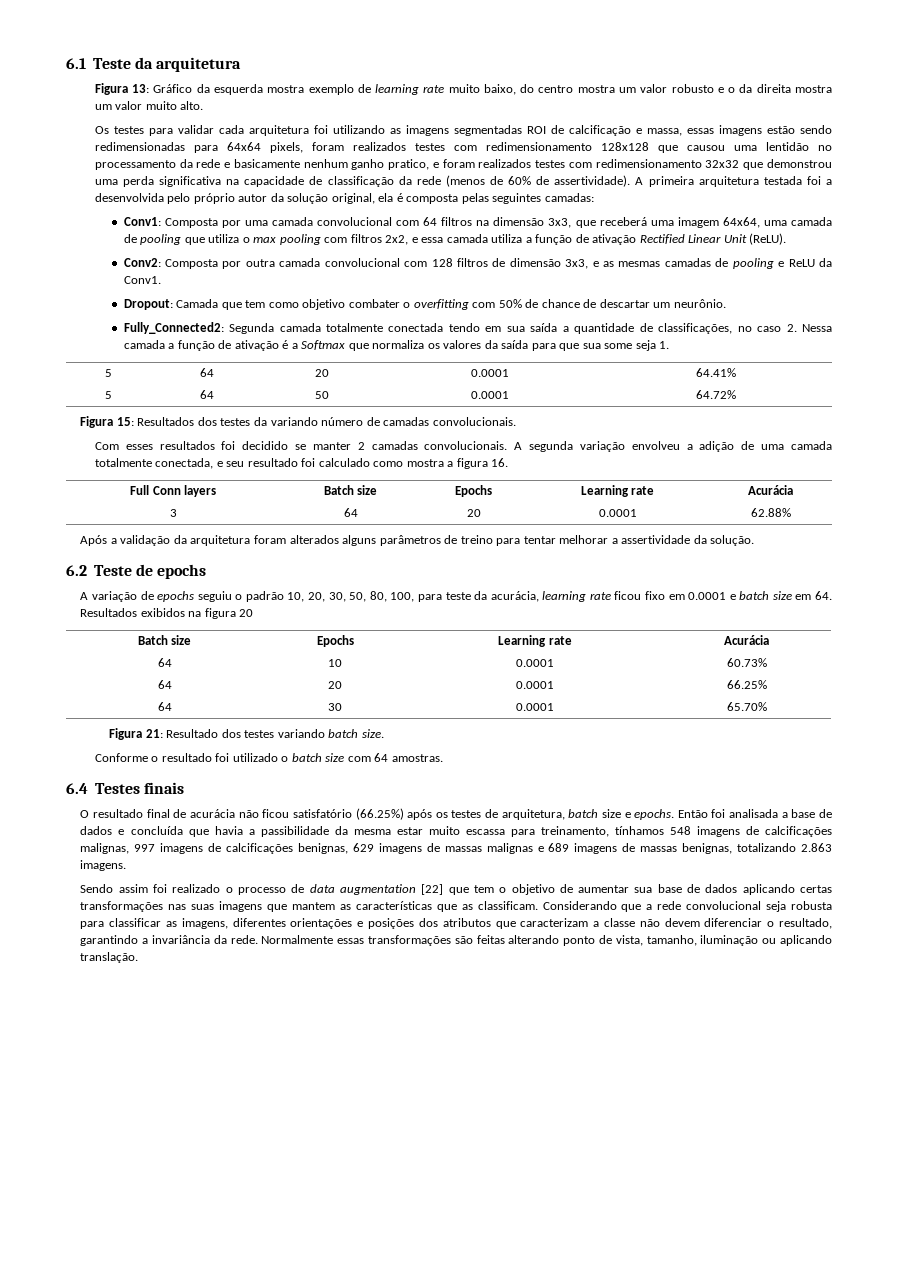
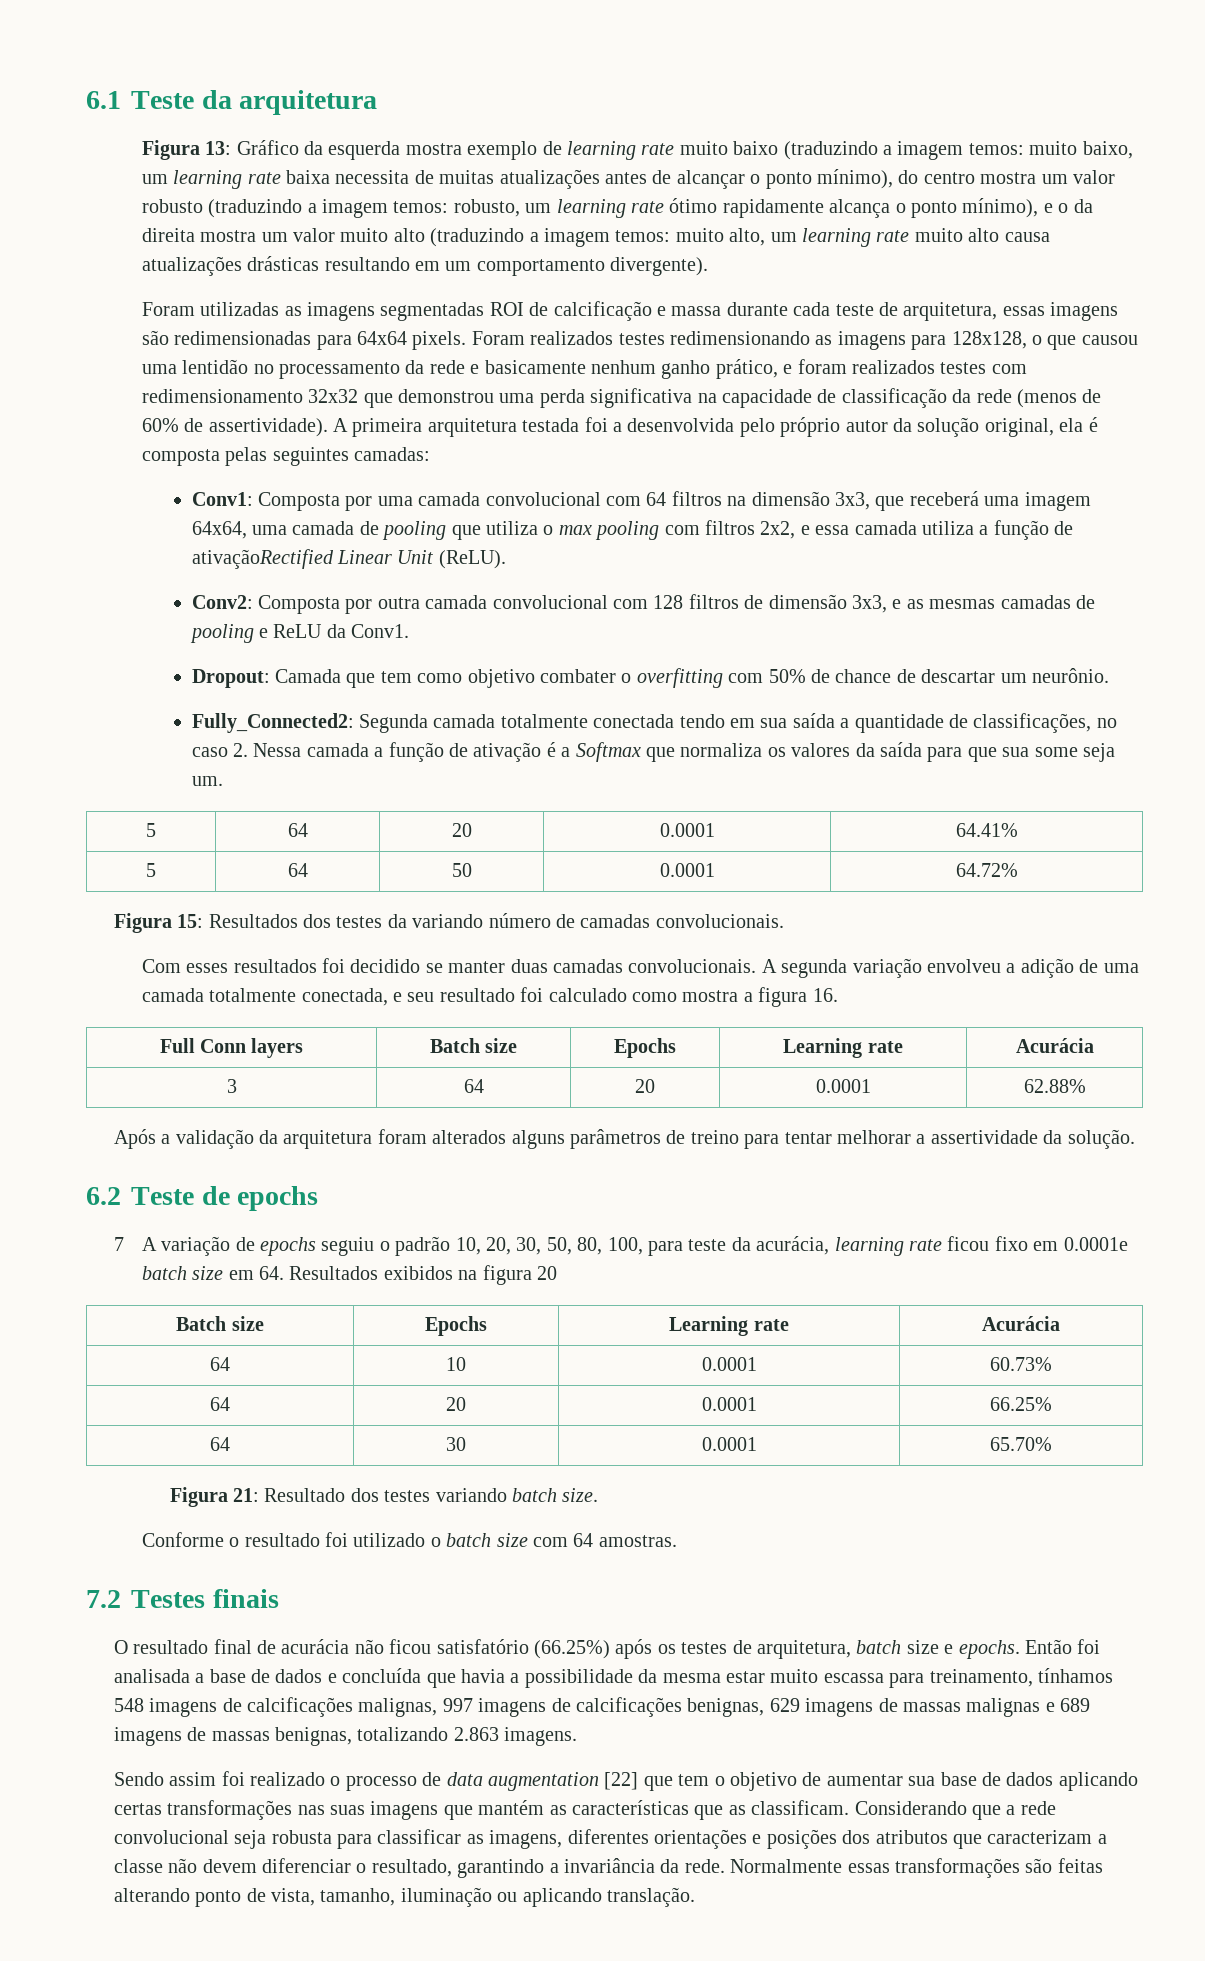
- Gráfico da esquerda mostra exemplo de learning rate muito baixo, do centro mostra um valor robusto e o da direita mostra um valor muito alto.
- Os testes para validar cada arquitetura foi utilizando as imagens segmentadas ROI de calcificação e massa, essas imagens estão sendo redimensionadas para 64x64 pixels, foram realizados testes com redimensionamento 128x128 que causou uma lentidão no processamento da rede e basicamente nenhum ganho pratico, e foram realizados testes com redimensionamento 32x32 que demonstrou uma perda significativa na capacidade de classificação da rede (menos de 60% de assertividade).
+ Gráfico da esquerda mostra exemplo de learning rate muito baixo (traduzindo a imagem temos: muito baixo, um learning rate baixa necessita de muitas atualizações antes de alcançar o ponto mínimo), do centro mostra um valor robusto (traduzindo a imagem temos: robusto, um learning rate ótimo rapidamente alcança o ponto mínimo), e o da direita mostra um valor muito alto (traduzindo a imagem temos: muito alto, um learning rate muito alto causa atualizações drásticas resultando em um comportamento divergente).
+ Foram utilizadas as imagens segmentadas ROI de calcificação e massa durante cada teste de arquitetura, essas imagens são redimensionadas para 64x64 pixels. Foram realizados testes redimensionando as imagens para 128x128, o que causou uma lentidão no processamento da rede e basicamente nenhum ganho prático, e foram realizados testes com redimensionamento 32x32 que demonstrou uma perda significativa na capacidade de classificação da rede (menos de 60% de assertividade).
- Conv1: Composta por uma camada convolucional com 64 filtros na dimensão 3x3, que receberá uma imagem 64x64, uma camada de pooling que utiliza o max pooling com filtros 2x2, e essa camada utiliza a função de ativação Rectified Linear Unit (ReLU).
+ Conv1: Composta por uma camada convolucional com 64 filtros na dimensão 3x3, que receberá uma imagem 64x64, uma camada de pooling que utiliza o max pooling com filtros 2x2, e essa camada utiliza a função de ativaçãoRectified Linear Unit (ReLU).
- Fully_Connected2: Segunda camada totalmente conectada tendo em sua saída a quantidade de classificações, no caso 2. Nessa camada a função de ativação é a Softmax que normaliza os valores da saída para que sua some seja 1.
+ Fully_Connected2: Segunda camada totalmente conectada tendo em sua saída a quantidade de classificações, no caso 2. Nessa camada a função de ativação é a Softmax que normaliza os valores da saída para que sua some seja um.
- Com esses resultados foi decidido se manter 2 camadas convolucionais.
+ Com esses resultados foi decidido se manter duas camadas convolucionais.
- A variação de epochs seguiu o padrão 10, 20, 30, 50, 80, 100, para teste da acurácia, learning rate ficou fixo em 0.0001 e batch size em 64. Resultados exibidos na figura 20
+ 7 A variação de epochs seguiu o padrão 10, 20, 30, 50, 80, 100, para teste da acurácia, learning rate ficou fixo em 0.0001e batch size em 64. Resultados exibidos na figura 20
- 6.4 Testes finais
+ 7.2 Testes finais
- Então foi analisada a base de dados e concluída que havia a passibilidade da mesma estar muito escassa para treinamento, tínhamos 548 imagens de calcificações malignas, 997 imagens de calcificações benignas, 629 imagens de massas malignas e 689 imagens de massas benignas, totalizando 2.863 imagens.
+ Então foi analisada a base de dados e concluída que havia a possibilidade da mesma estar muito escassa para treinamento, tínhamos 548 imagens de calcificações malignas, 997 imagens de calcificações benignas, 629 imagens de massas malignas e 689 imagens de massas benignas, totalizando 2.863 imagens.
- Sendo assim foi realizado o processo de data augmentation [22] que tem o objetivo de aumentar sua base de dados aplicando certas transformações nas suas imagens que mantem as características que as classificam.
+ Sendo assim foi realizado o processo de data augmentation [22] que tem o objetivo de aumentar sua base de dados aplicando certas transformações nas suas imagens que mantém as características que as classificam.

